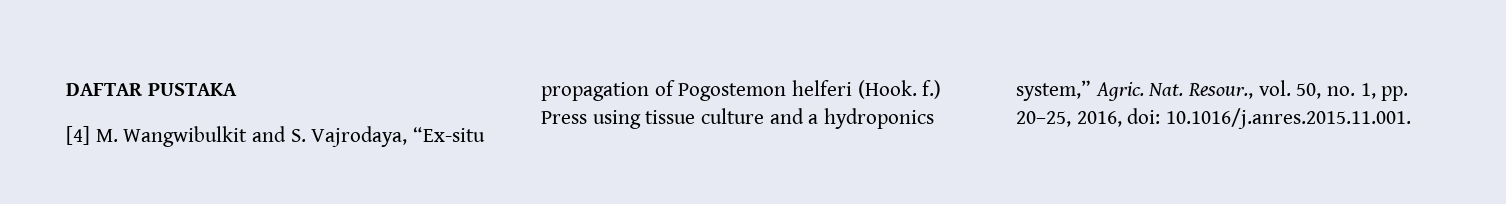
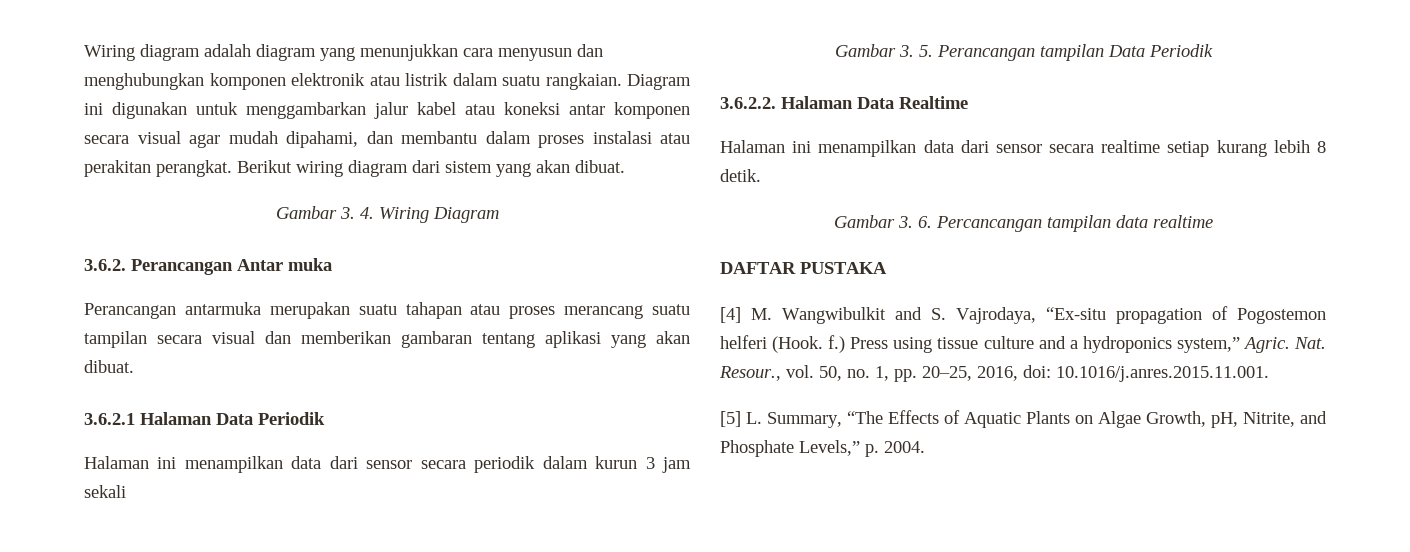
+ Wiring diagram adalah diagram yang menunjukkan cara menyusun dan menghubungkan komponen elektronik atau listrik dalam suatu rangkaian. Diagram ini digunakan untuk menggambarkan jalur kabel atau koneksi antar komponen secara visual agar mudah dipahami, dan membantu dalam proses instalasi atau perakitan perangkat. Berikut wiring diagram dari sistem yang akan dibuat.
+ Gambar 3. 4. Wiring Diagram
+ 3.6.2. Perancangan Antar muka
+ Perancangan antarmuka merupakan suatu tahapan atau proses merancang suatu tampilan secara visual dan memberikan gambaran tentang aplikasi yang akan dibuat.
+ 3.6.2.1 Halaman Data Periodik
+ Halaman ini menampilkan data dari sensor secara periodik dalam kurun 3 jam sekali
+ Gambar 3. 5. Perancangan tampilan Data Periodik
+ 3.6.2.2. Halaman Data Realtime
+ Halaman ini menampilkan data dari sensor secara realtime setiap kurang lebih 8 detik.
+ Gambar 3. 6. Percancangan tampilan data realtime
+ [5] L. Summary, “The Effects of Aquatic Plants on Algae Growth, pH, Nitrite, and Phosphate Levels,” p. 2004.

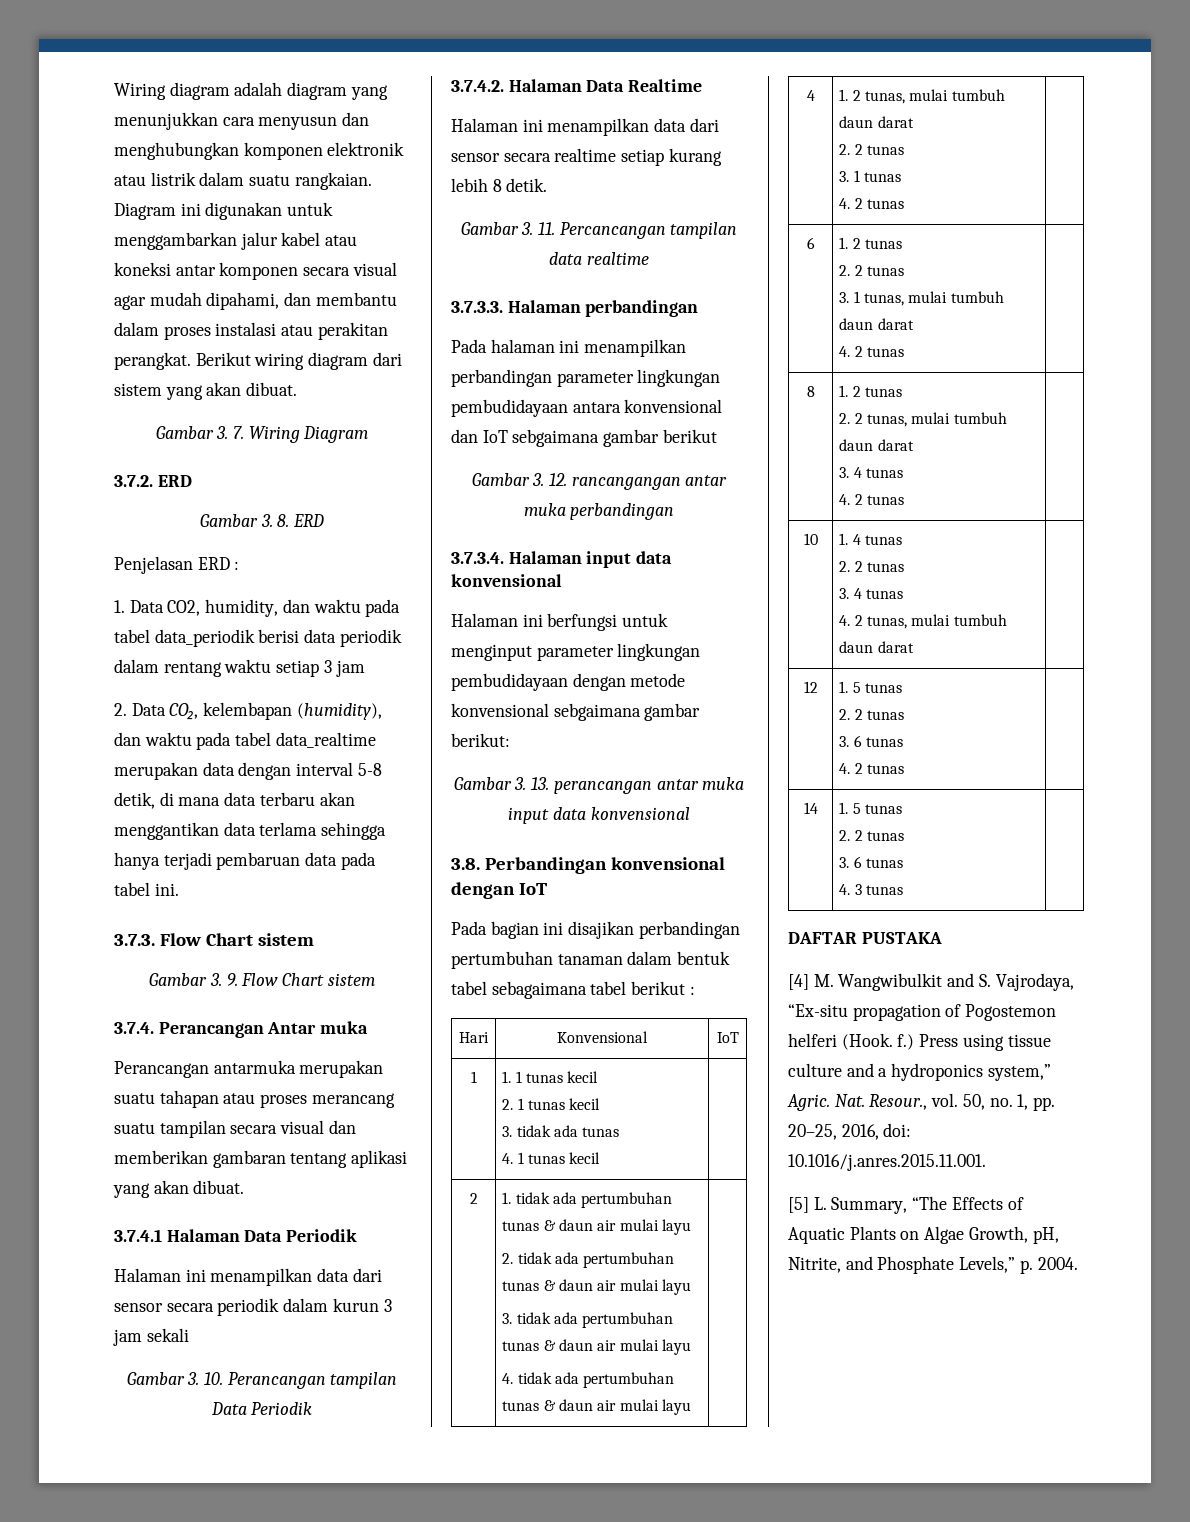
- Gambar 3. 4. Wiring Diagram
+ Gambar 3. 7. Wiring Diagram
- 3.6.2. Perancangan Antar muka
+ 3.7.2. ERD
+ Gambar 3. 8. ERD
+ Penjelasan ERD :
+ 1. Data CO2, humidity, dan waktu pada tabel data_periodik berisi data periodik dalam rentang waktu setiap 3 jam
+ 2. Data CO₂, kelembapan (humidity), dan waktu pada tabel data_realtime merupakan data dengan interval 5-8 detik, di mana data terbaru akan menggantikan data terlama sehingga hanya terjadi pembaruan data pada tabel ini.
+ 3.7.3. Flow Chart sistem
+ Gambar 3. 9. Flow Chart sistem
+ 3.7.4. Perancangan Antar muka
- 3.6.2.1 Halaman Data Periodik
+ 3.7.4.1 Halaman Data Periodik
- Gambar 3. 5. Perancangan tampilan Data Periodik
+ Gambar 3. 10. Perancangan tampilan Data Periodik
- 3.6.2.2. Halaman Data Realtime
+ 3.7.4.2. Halaman Data Realtime
- Gambar 3. 6. Percancangan tampilan data realtime
+ Gambar 3. 11. Percancangan tampilan data realtime
+ 3.7.3.3. Halaman perbandingan
+ Pada halaman ini menampilkan perbandingan parameter lingkungan pembudidayaan antara konvensional dan IoT sebgaimana gambar berikut
+ Gambar 3. 12. rancangangan antar muka perbandingan
+ 3.7.3.4. Halaman input data konvensional
+ Halaman ini berfungsi untuk menginput parameter lingkungan pembudidayaan dengan metode konvensional sebgaimana gambar berikut:
+ Gambar 3. 13. perancangan antar muka input data konvensional
+ 3.8. Perbandingan konvensional dengan IoT
+ Pada bagian ini disajikan perbandingan pertumbuhan tanaman dalam bentuk tabel sebagaimana tabel berikut :
+ Hari | Konvensional | IoT
+ 1 | 1. 1 tunas kecil
+ 2. 1 tunas kecil
+ 3. tidak ada tunas
+ 4. 1 tunas kecil |
+ 2 | 1. tidak ada pertumbuhan tunas & daun air mulai layu
+ 2. tidak ada pertumbuhan tunas & daun air mulai layu
+ 3. tidak ada pertumbuhan tunas & daun air mulai layu
+ 4. tidak ada pertumbuhan tunas & daun air mulai layu |
+ 4 | 1. 2 tunas, mulai tumbuh daun darat
+ 2. 2 tunas
+ 3. 1 tunas
+ 4. 2 tunas |
+ 6 | 1. 2 tunas
+ 2. 2 tunas
+ 3. 1 tunas, mulai tumbuh daun darat
+ 4. 2 tunas |
+ 8 | 1. 2 tunas
+ 2. 2 tunas, mulai tumbuh daun darat
+ 3. 4 tunas
+ 4. 2 tunas |
+ 10 | 1. 4 tunas
+ 2. 2 tunas
+ 3. 4 tunas
+ 4. 2 tunas, mulai tumbuh daun darat |
+ 12 | 1. 5 tunas
+ 2. 2 tunas
+ 3. 6 tunas
+ 4. 2 tunas |
+ 14 | 1. 5 tunas
+ 2. 2 tunas
+ 3. 6 tunas
+ 4. 3 tunas |

